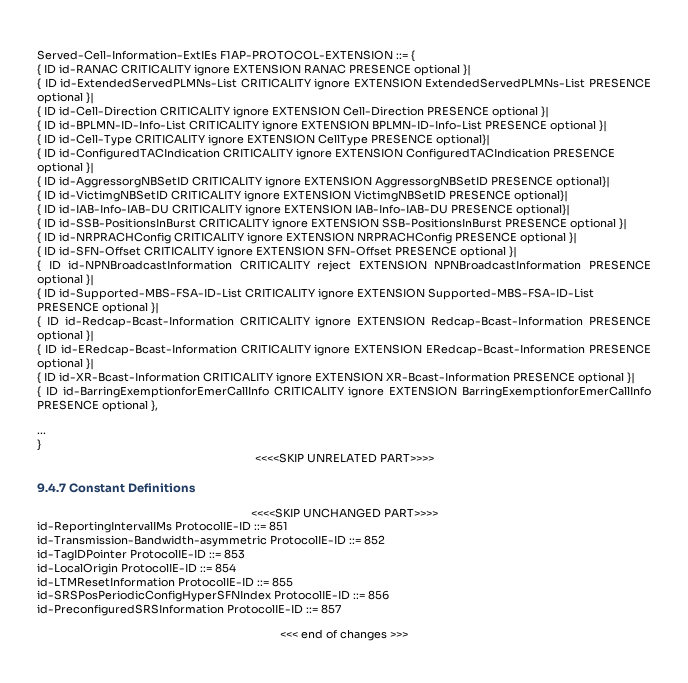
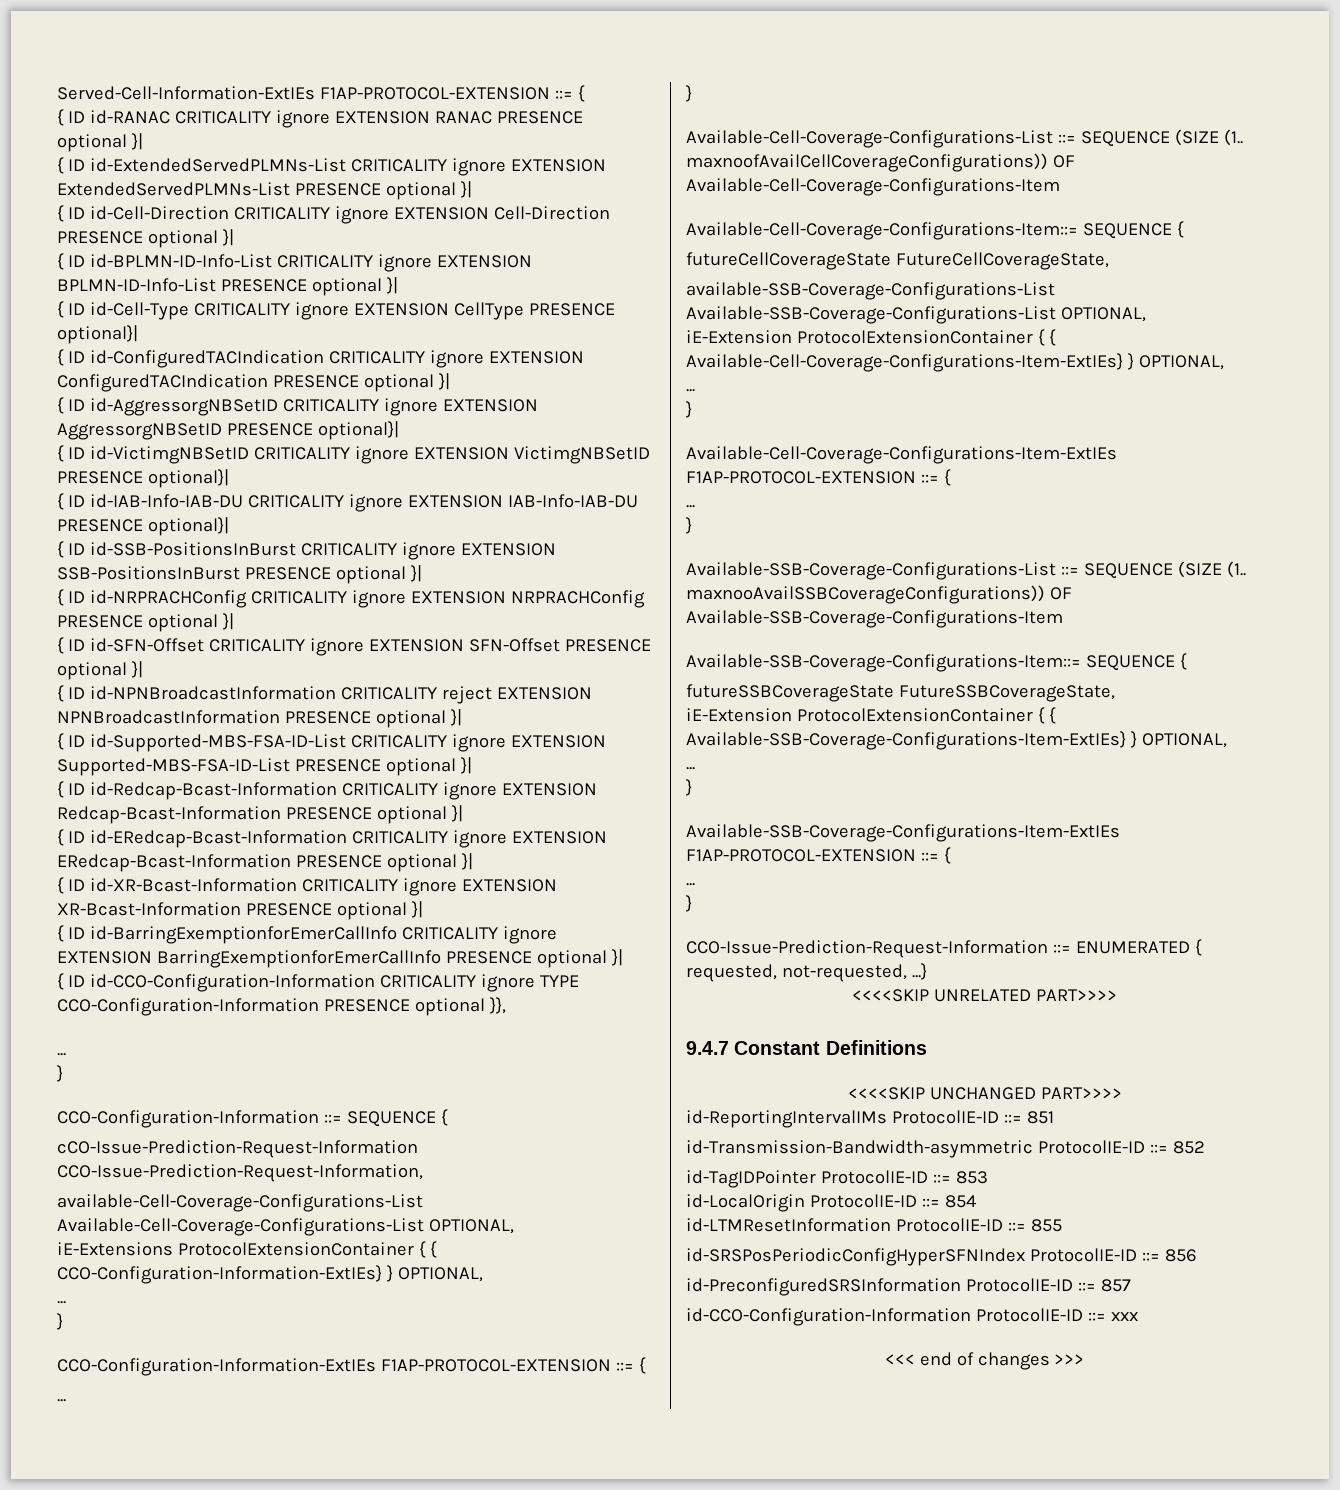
- { ID id-BarringExemptionforEmerCallInfo CRITICALITY ignore EXTENSION BarringExemptionforEmerCallInfo PRESENCE optional },
+ { ID id-BarringExemptionforEmerCallInfo CRITICALITY ignore EXTENSION BarringExemptionforEmerCallInfo PRESENCE optional }|
+ { ID id-CCO-Configuration-Information CRITICALITY ignore TYPE CCO-Configuration-Information PRESENCE optional }},
  ...
  }
+ CCO-Configuration-Information ::= SEQUENCE {
+ cCO-Issue-Prediction-Request-Information CCO-Issue-Prediction-Request-Information,
+ available-Cell-Coverage-Configurations-List Available-Cell-Coverage-Configurations-List OPTIONAL,
+ iE-Extensions ProtocolExtensionContainer { { CCO-Configuration-Information-ExtIEs} } OPTIONAL,
+ ...
+ }
+ CCO-Configuration-Information-ExtIEs F1AP-PROTOCOL-EXTENSION ::= {
+ ...
+ }
+ Available-Cell-Coverage-Configurations-List ::= SEQUENCE (SIZE (1.. maxnoofAvailCellCoverageConfigurations)) OF Available-Cell-Coverage-Configurations-Item
+ Available-Cell-Coverage-Configurations-Item::= SEQUENCE {
+ futureCellCoverageState FutureCellCoverageState,
+ available-SSB-Coverage-Configurations-List Available-SSB-Coverage-Configurations-List OPTIONAL,
+ iE-Extension ProtocolExtensionContainer { { Available-Cell-Coverage-Configurations-Item-ExtIEs} } OPTIONAL,
+ ...
+ }
+ Available-Cell-Coverage-Configurations-Item-ExtIEs F1AP-PROTOCOL-EXTENSION ::= {
+ ...
+ }
+ Available-SSB-Coverage-Configurations-List ::= SEQUENCE (SIZE (1.. maxnooAvailSSBCoverageConfigurations)) OF Available-SSB-Coverage-Configurations-Item
+ Available-SSB-Coverage-Configurations-Item::= SEQUENCE {
+ futureSSBCoverageState FutureSSBCoverageState,
+ iE-Extension ProtocolExtensionContainer { { Available-SSB-Coverage-Configurations-Item-ExtIEs} } OPTIONAL,
+ ...
+ }
+ Available-SSB-Coverage-Configurations-Item-ExtIEs F1AP-PROTOCOL-EXTENSION ::= {
+ ...
+ }
+ CCO-Issue-Prediction-Request-Information ::= ENUMERATED { requested, not-requested, ...}
+ id-CCO-Configuration-Information ProtocolIE-ID ::= xxx

